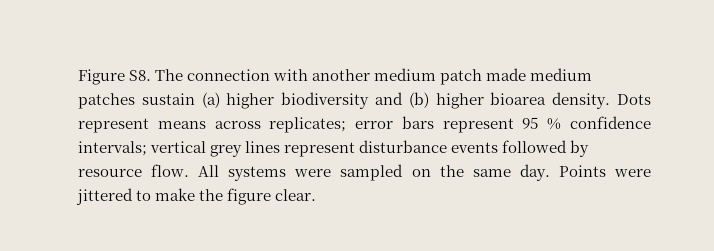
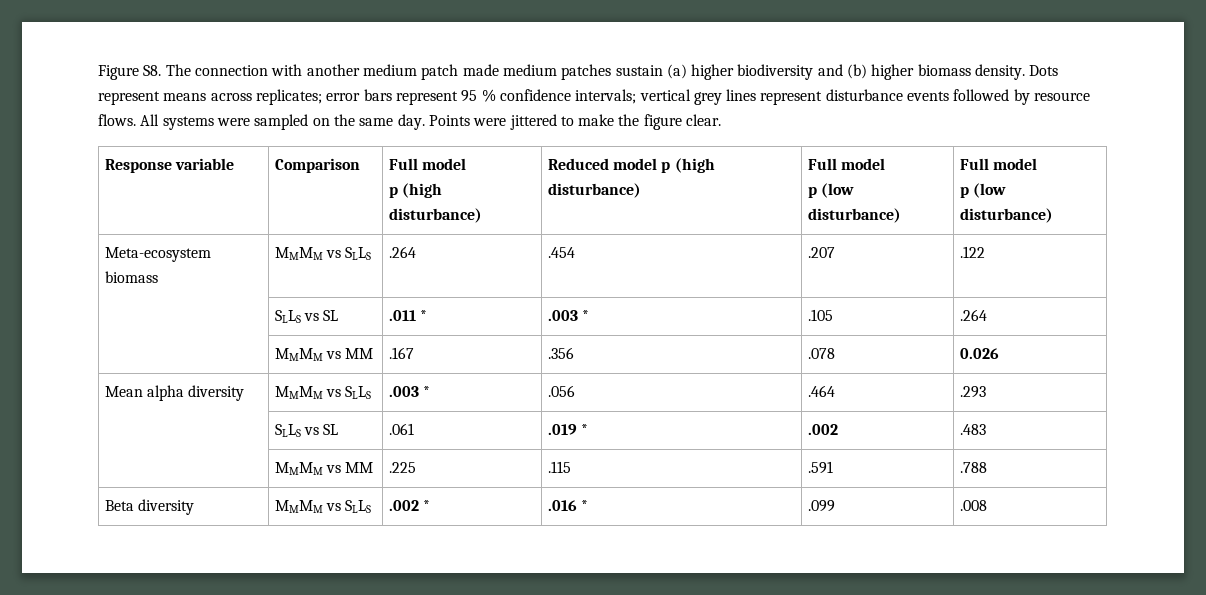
- Figure S8. The connection with another medium patch made medium patches sustain (a) higher biodiversity and (b) higher bioarea density.
+ Figure S8. The connection with another medium patch made medium patches sustain (a) higher biodiversity and (b) higher biomass density.
- Dots represent means across replicates; error bars represent 95 % confidence intervals; vertical grey lines represent disturbance events followed by resource flow.
+ Dots represent means across replicates; error bars represent 95 % confidence intervals; vertical grey lines represent disturbance events followed by resource flows.
+ Response variable | Comparison | Full model
+ p (high disturbance) | Reduced model p (high disturbance) | Full model
+ p (low disturbance) | Full model
+ p (low disturbance)
+ Meta-ecosystem biomass | MMMM vs SLLS | .264 | .454 | .207 | .122
+ | SLLS vs SL | .011 * | .003 * | .105 | .264
+ | MMMM vs MM | .167 | .356 | .078 | 0.026
+ Mean alpha diversity | MMMM vs SLLS | .003 * | .056 | .464 | .293
+ | SLLS vs SL | .061 | .019 * | .002 | .483
+ | MMMM vs MM | .225 | .115 | .591 | .788
+ Beta diversity | MMMM vs SLLS | .002 * | .016 * | .099 | .008

